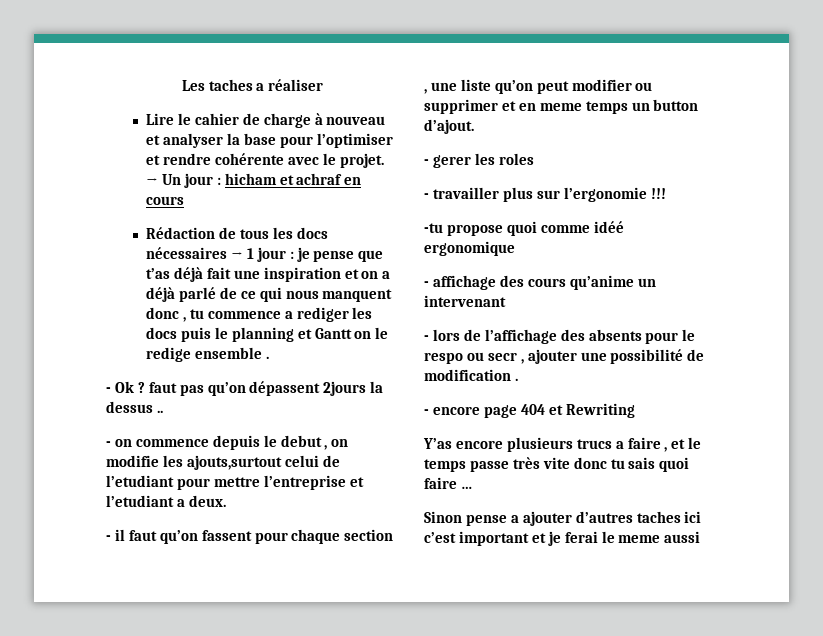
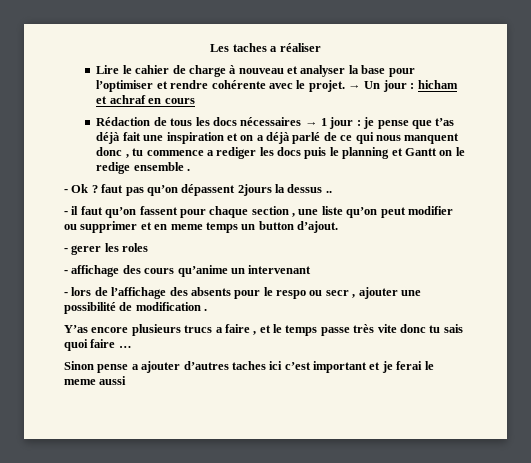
- - on commence depuis le debut , on modifie les ajouts,surtout celui de l’etudiant pour mettre l’entreprise et l’etudiant a deux.
- - travailler plus sur l’ergonomie !!!
- -tu propose quoi comme idéé ergonomique
- - encore page 404 et Rewriting

